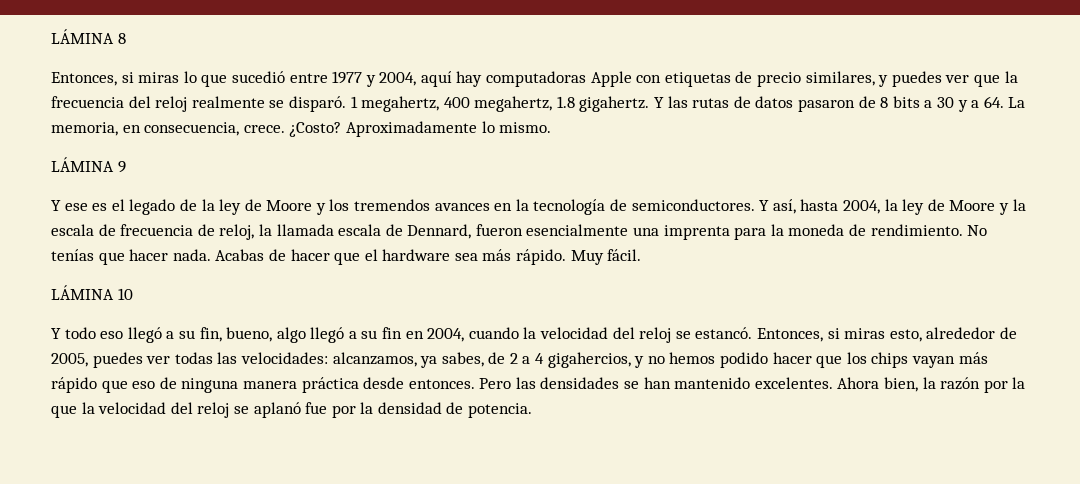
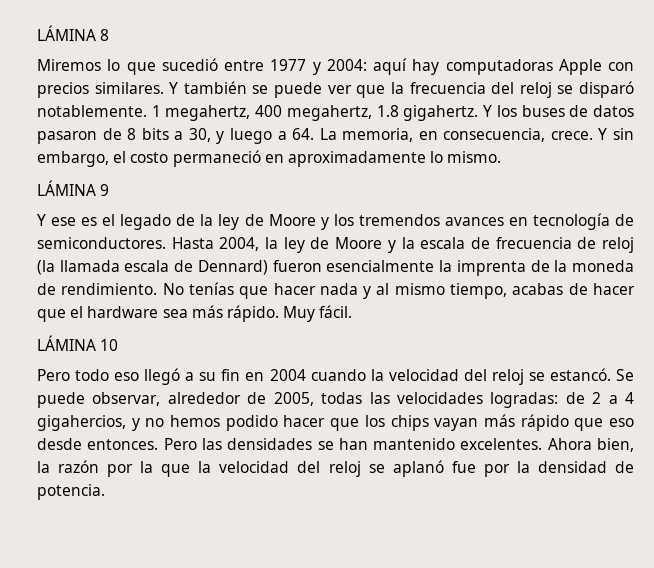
- Entonces, si miras lo que sucedió entre 1977 y 2004, aquí hay computadoras Apple con etiquetas de precio similares, y puedes ver que la frecuencia del reloj realmente se disparó.
+ Miremos lo que sucedió entre 1977 y 2004: aquí hay computadoras Apple con precios similares. Y también se puede ver que la frecuencia del reloj se disparó notablemente.
- Y las rutas de datos pasaron de 8 bits a 30 y a 64. La memoria, en consecuencia, crece.
+ Y los buses de datos pasaron de 8 bits a 30, y luego a 64. La memoria, en consecuencia, crece.
- ¿Costo? Aproximadamente lo mismo.
+ Y sin embargo, el costo permaneció en aproximadamente lo mismo.
- Y ese es el legado de la ley de Moore y los tremendos avances en la tecnología de semiconductores.
+ Y ese es el legado de la ley de Moore y los tremendos avances en tecnología de semiconductores.
- Y así, hasta 2004, la ley de Moore y la escala de frecuencia de reloj, la llamada escala de Dennard, fueron esencialmente una imprenta para la moneda de rendimiento.
+ Hasta 2004, la ley de Moore y la escala de frecuencia de reloj (la llamada escala de Dennard) fueron esencialmente la imprenta de la moneda de rendimiento.
- No tenías que hacer nada. Acabas de hacer que el hardware sea más rápido.
+ No tenías que hacer nada y al mismo tiempo, acabas de hacer que el hardware sea más rápido.
- Y todo eso llegó a su fin, bueno, algo llegó a su fin en 2004, cuando la velocidad del reloj se estancó.
+ Pero todo eso llegó a su fin en 2004 cuando la velocidad del reloj se estancó.
- Entonces, si miras esto, alrededor de 2005, puedes ver todas las velocidades: alcanzamos, ya sabes, de 2 a 4 gigahercios, y no hemos podido hacer que los chips vayan más rápido que eso de ninguna manera práctica desde entonces.
+ Se puede observar, alrededor de 2005, todas las velocidades logradas: de 2 a 4 gigahercios, y no hemos podido hacer que los chips vayan más rápido que eso desde entonces.

